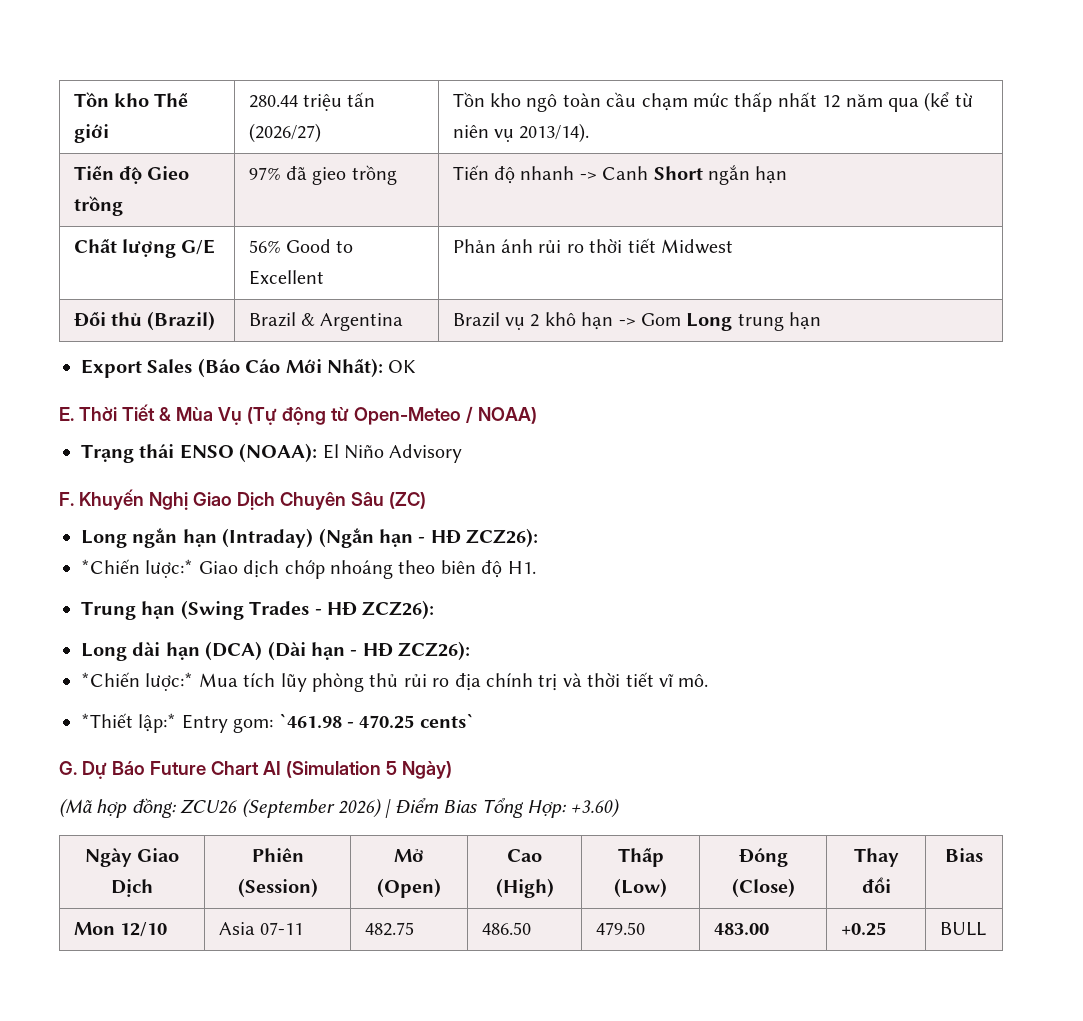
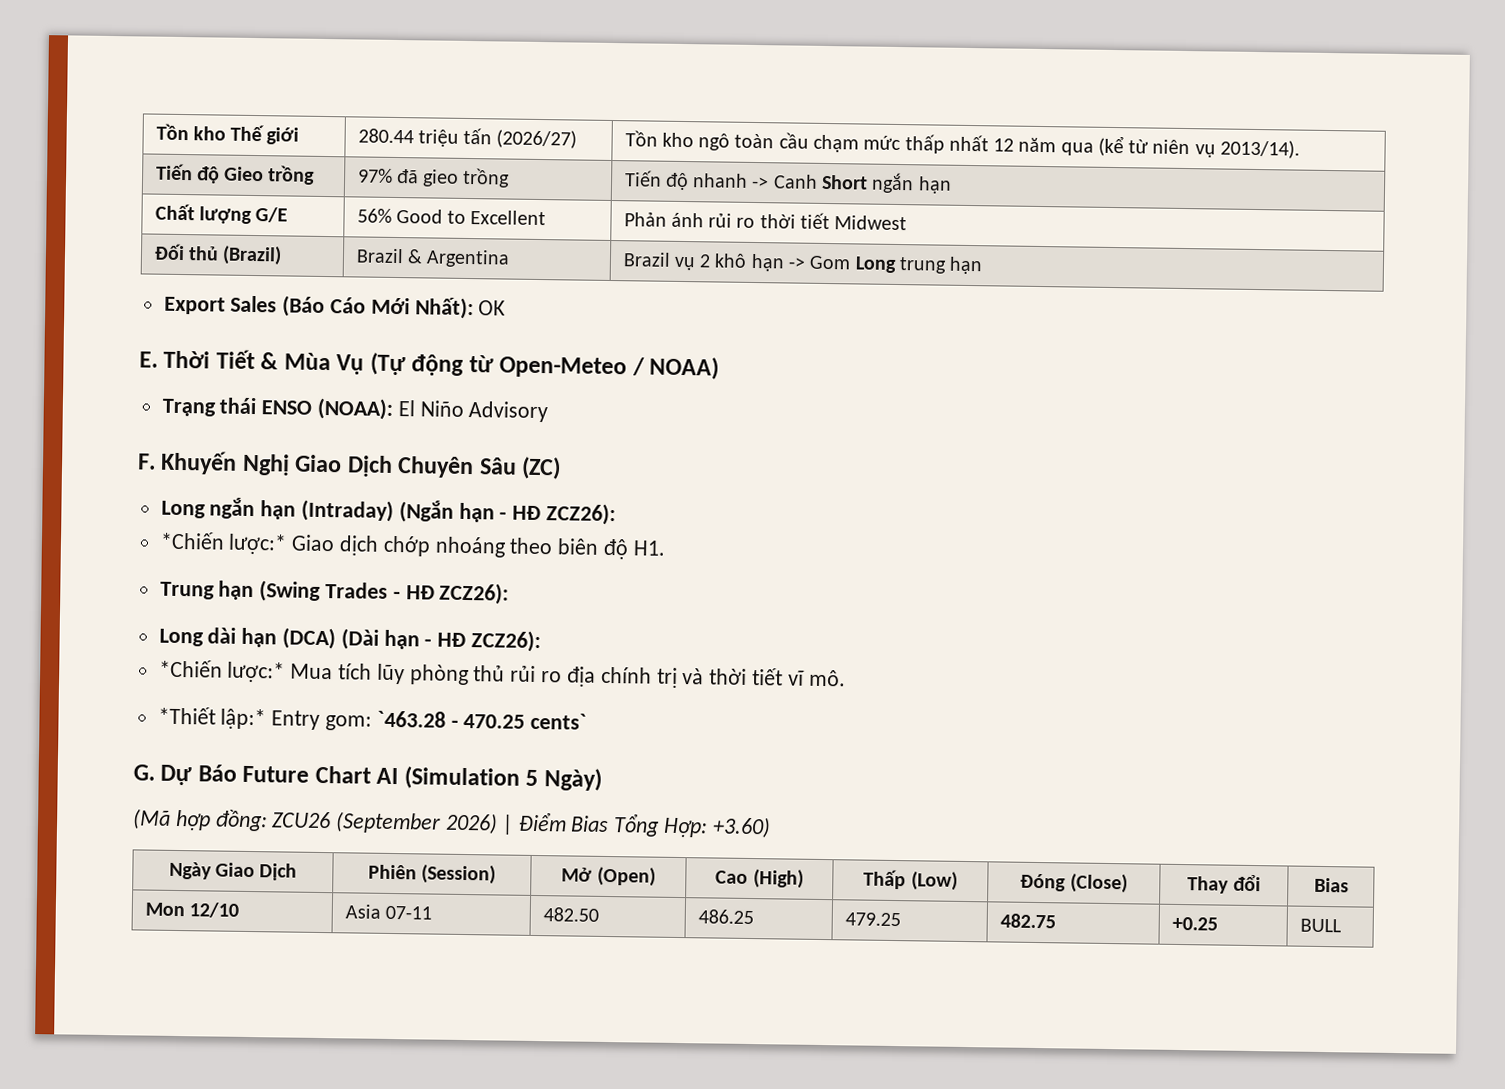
- *Thiết lập:* Entry gom: `461.98 - 470.25 cents`
+ *Thiết lập:* Entry gom: `463.28 - 470.25 cents`
- Mon 12/10 | Asia 07-11 | 482.75 | 486.50 | 479.50 | 483.00 | +0.25 | BULL
+ Mon 12/10 | Asia 07-11 | 482.50 | 486.25 | 479.25 | 482.75 | +0.25 | BULL

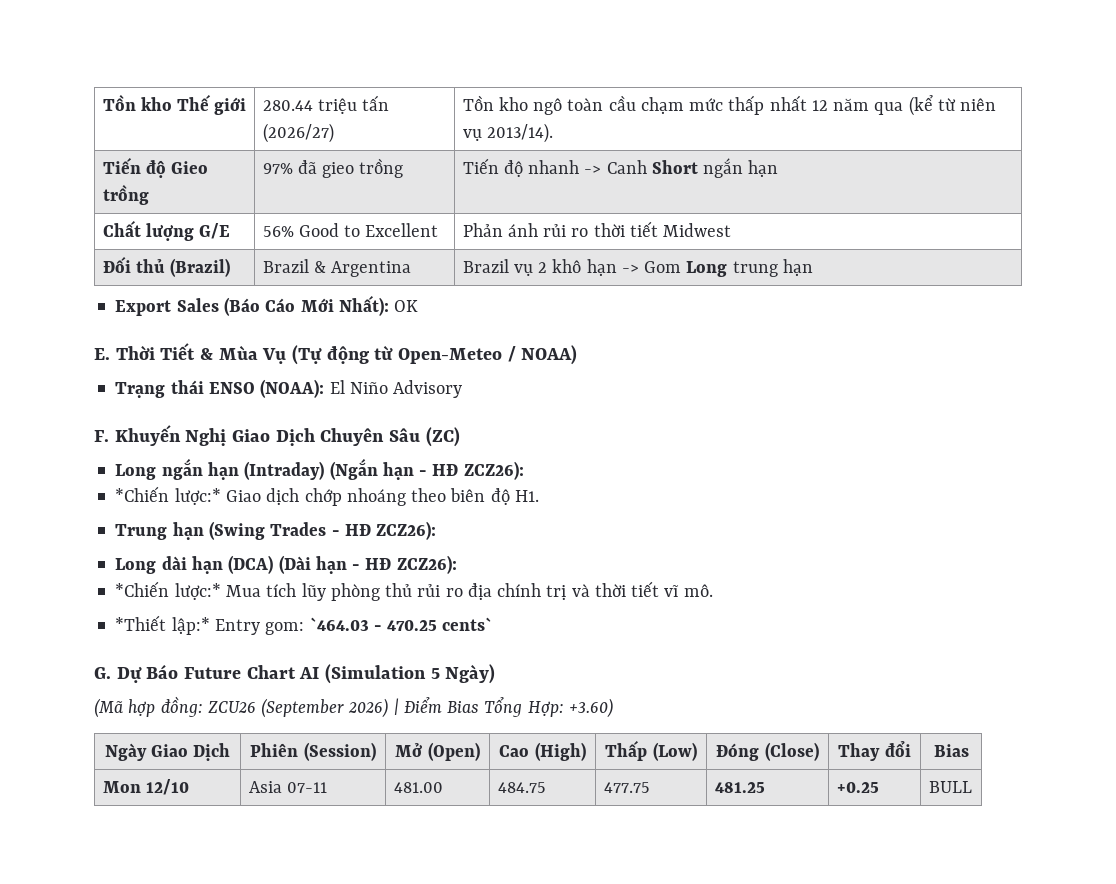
- *Thiết lập:* Entry gom: `463.28 - 470.25 cents`
+ *Thiết lập:* Entry gom: `464.03 - 470.25 cents`
- Mon 12/10 | Asia 07-11 | 482.50 | 486.25 | 479.25 | 482.75 | +0.25 | BULL
+ Mon 12/10 | Asia 07-11 | 481.00 | 484.75 | 477.75 | 481.25 | +0.25 | BULL

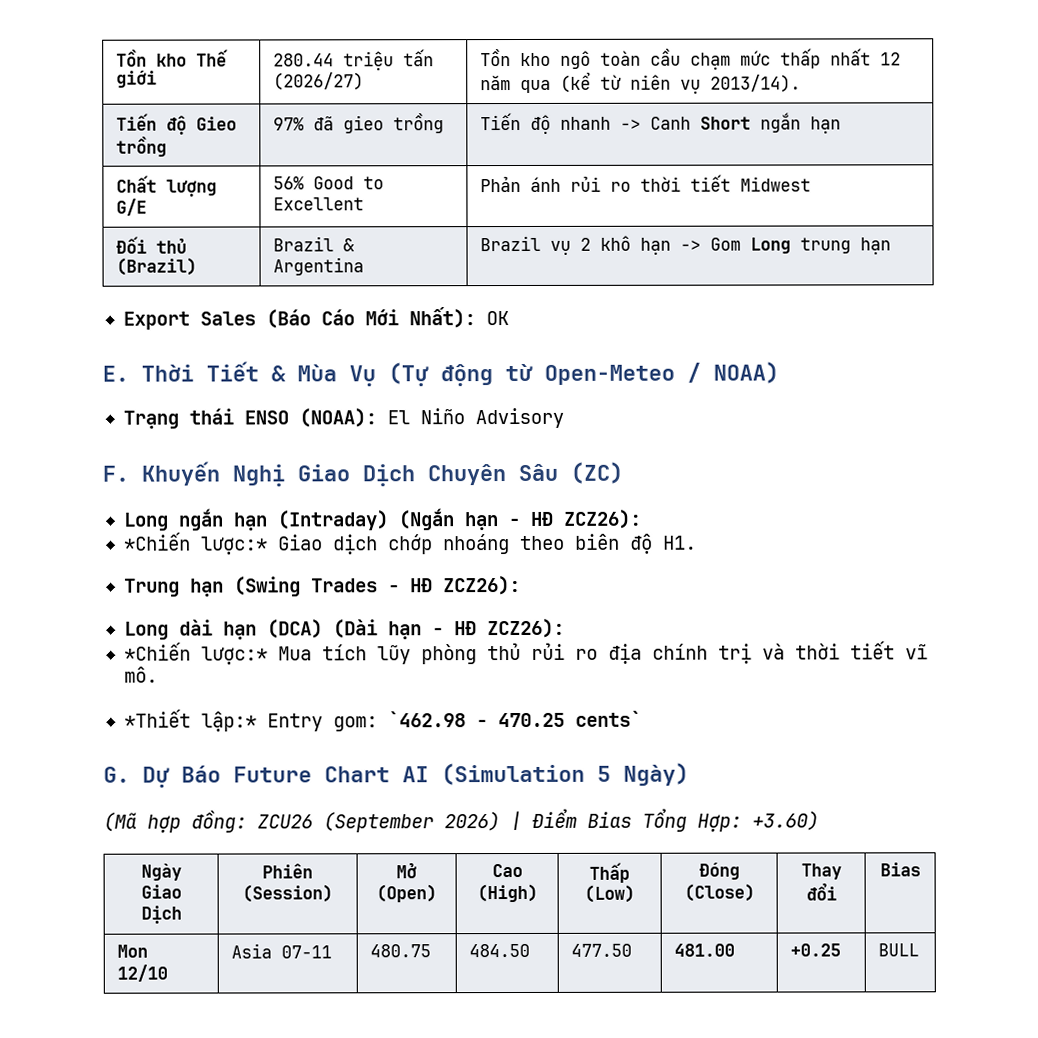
- *Thiết lập:* Entry gom: `464.03 - 470.25 cents`
+ *Thiết lập:* Entry gom: `462.98 - 470.25 cents`
- Mon 12/10 | Asia 07-11 | 481.00 | 484.75 | 477.75 | 481.25 | +0.25 | BULL
+ Mon 12/10 | Asia 07-11 | 480.75 | 484.50 | 477.50 | 481.00 | +0.25 | BULL

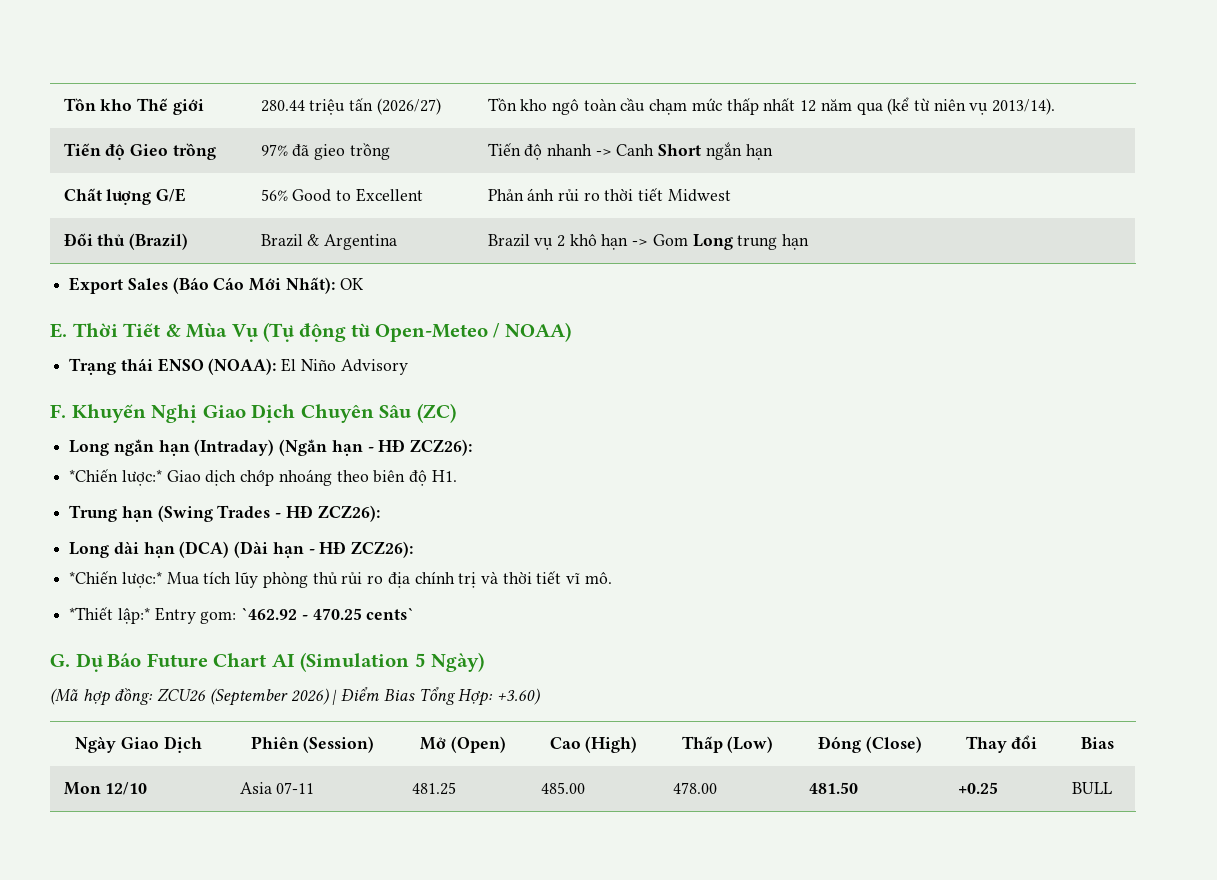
- *Thiết lập:* Entry gom: `462.98 - 470.25 cents`
+ *Thiết lập:* Entry gom: `462.92 - 470.25 cents`
- Mon 12/10 | Asia 07-11 | 480.75 | 484.50 | 477.50 | 481.00 | +0.25 | BULL
+ Mon 12/10 | Asia 07-11 | 481.25 | 485.00 | 478.00 | 481.50 | +0.25 | BULL

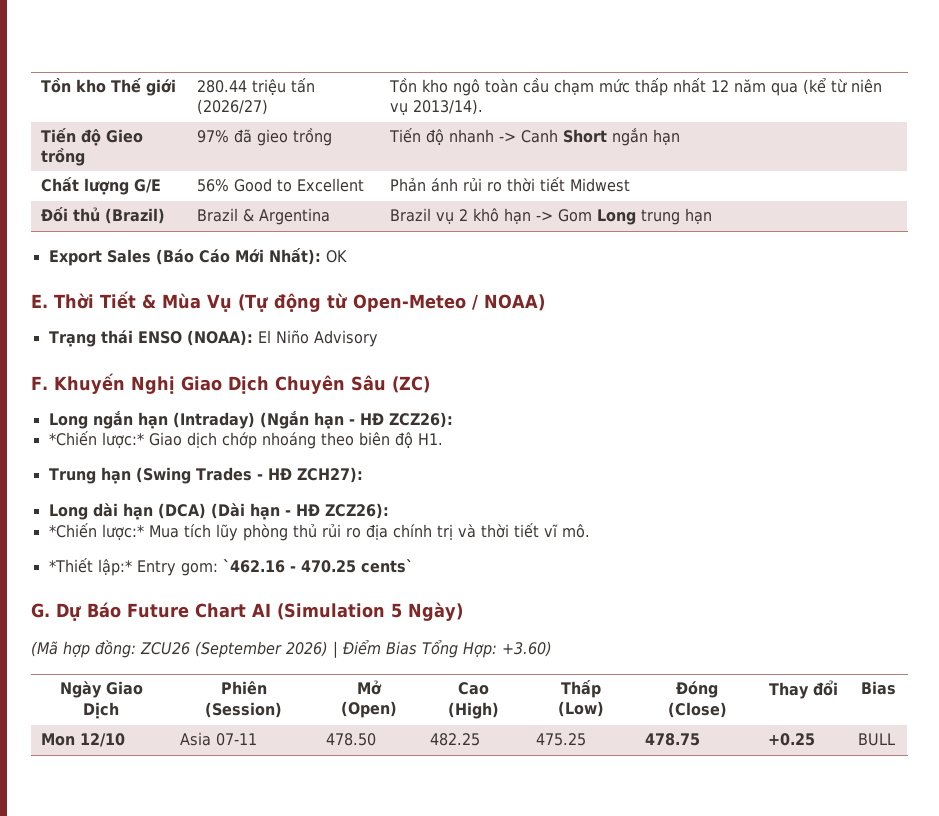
- Trung hạn (Swing Trades - HĐ ZCZ26):
+ Trung hạn (Swing Trades - HĐ ZCH27):
- *Thiết lập:* Entry gom: `462.92 - 470.25 cents`
+ *Thiết lập:* Entry gom: `462.16 - 470.25 cents`
- Mon 12/10 | Asia 07-11 | 481.25 | 485.00 | 478.00 | 481.50 | +0.25 | BULL
+ Mon 12/10 | Asia 07-11 | 478.50 | 482.25 | 475.25 | 478.75 | +0.25 | BULL

